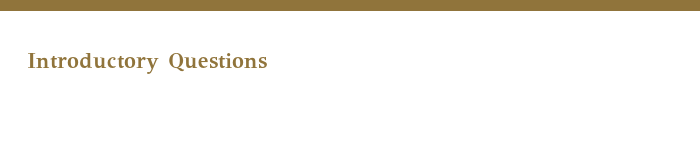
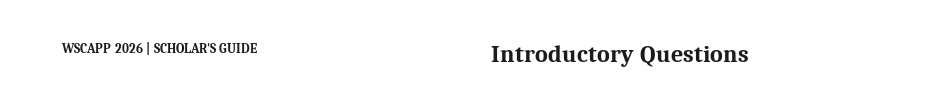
+ WSCAPP 2026 | SCHOLAR'S GUIDE

